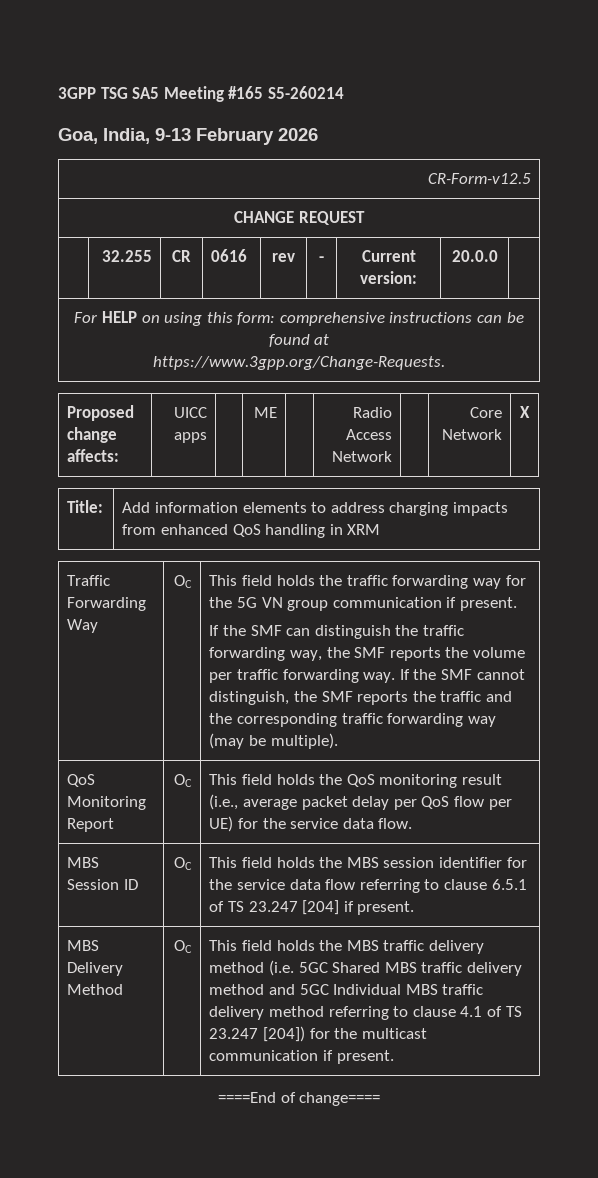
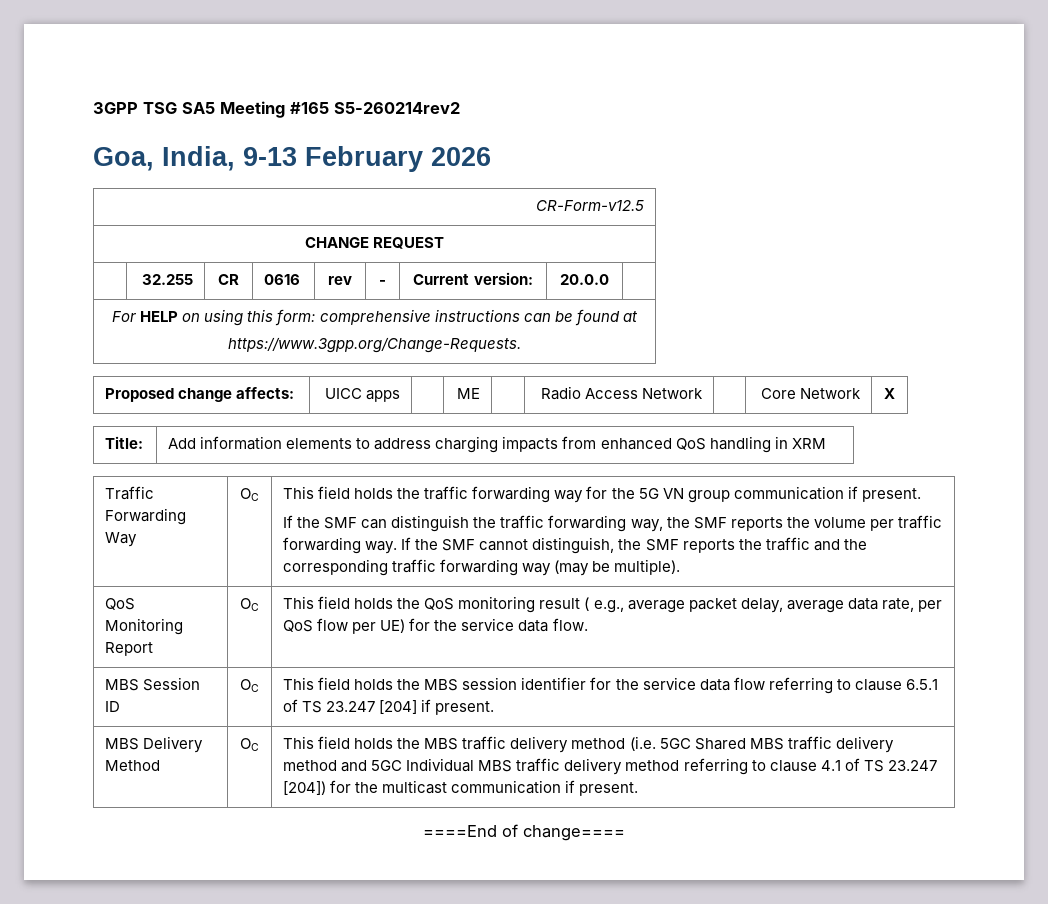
- 3GPP TSG SA5 Meeting #165 S5-260214
+ 3GPP TSG SA5 Meeting #165 S5-260214rev2
- QoS Monitoring Report | OC | This field holds the QoS monitoring result (i.e., average packet delay per QoS flow per UE) for the service data flow.
+ QoS Monitoring Report | OC | This field holds the QoS monitoring result ( e.g., average packet delay, average data rate, per QoS flow per UE) for the service data flow.

